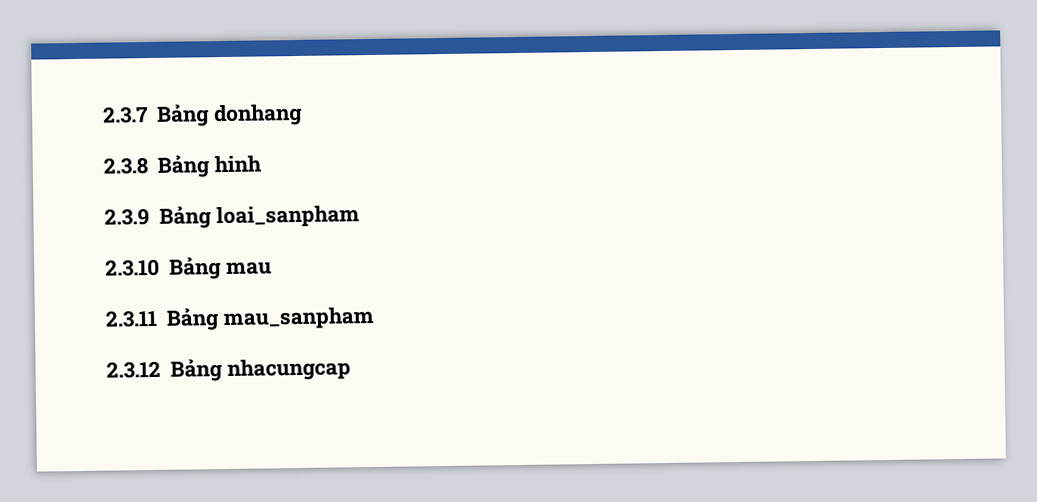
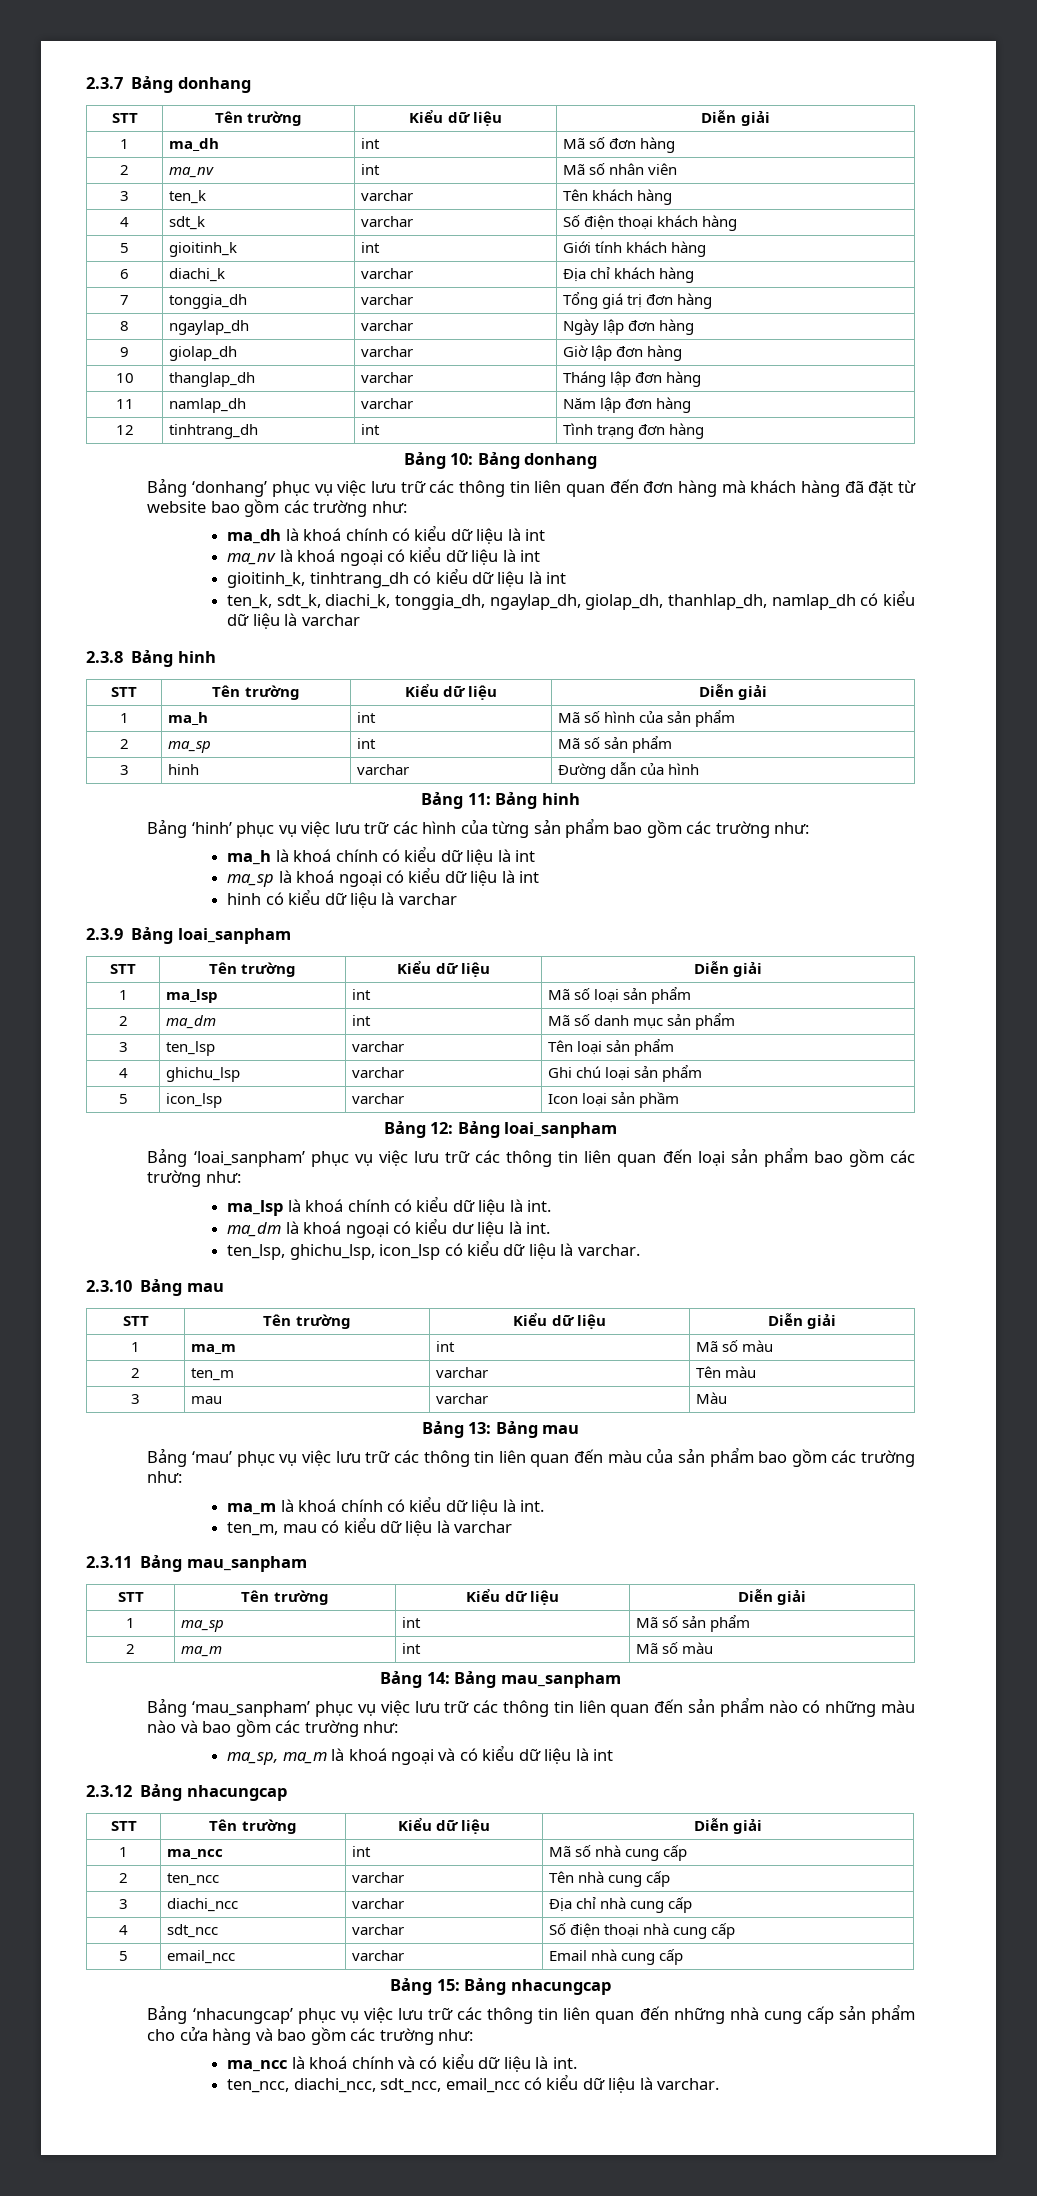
  2.3.7 Bảng donhang
+ STT | Tên trường | Kiểu dữ liệu | Diễn giải
+ 1 | ma_dh | int | Mã số đơn hàng
+ 2 | ma_nv | int | Mã số nhân viên
+ 3 | ten_k | varchar | Tên khách hàng
+ 4 | sdt_k | varchar | Số điện thoại khách hàng
+ 5 | gioitinh_k | int | Giới tính khách hàng
+ 6 | diachi_k | varchar | Địa chỉ khách hàng
+ 7 | tonggia_dh | varchar | Tổng giá trị đơn hàng
+ 8 | ngaylap_dh | varchar | Ngày lập đơn hàng
+ 9 | giolap_dh | varchar | Giờ lập đơn hàng
+ 10 | thanglap_dh | varchar | Tháng lập đơn hàng
+ 11 | namlap_dh | varchar | Năm lập đơn hàng
+ 12 | tinhtrang_dh | int | Tình trạng đơn hàng
+ Bảng 10: Bảng donhang
+ Bảng ‘donhang’ phục vụ việc lưu trữ các thông tin liên quan đến đơn hàng mà khách hàng đã đặt từ website bao gồm các trường như:
+ ma_dh là khoá chính có kiểu dữ liệu là int
+ ma_nv là khoá ngoại có kiểu dữ liệu là int
+ gioitinh_k, tinhtrang_dh có kiểu dữ liệu là int
+ ten_k, sdt_k, diachi_k, tonggia_dh, ngaylap_dh, giolap_dh, thanhlap_dh, namlap_dh có kiểu dữ liệu là varchar
  2.3.8 Bảng hinh
+ STT | Tên trường | Kiểu dữ liệu | Diễn giải
+ 1 | ma_h | int | Mã số hình của sản phẩm
+ 2 | ma_sp | int | Mã số sản phẩm
+ 3 | hinh | varchar | Đường dẫn của hình
+ Bảng 11: Bảng hinh
+ Bảng ‘hinh’ phục vụ việc lưu trữ các hình của từng sản phẩm bao gồm các trường như:
+ ma_h là khoá chính có kiểu dữ liệu là int
+ ma_sp là khoá ngoại có kiểu dữ liệu là int
+ hinh có kiểu dữ liệu là varchar
  2.3.9 Bảng loai_sanpham
+ STT | Tên trường | Kiểu dữ liệu | Diễn giải
+ 1 | ma_lsp | int | Mã số loại sản phẩm
+ 2 | ma_dm | int | Mã số danh mục sản phẩm
+ 3 | ten_lsp | varchar | Tên loại sản phẩm
+ 4 | ghichu_lsp | varchar | Ghi chú loại sản phẩm
+ 5 | icon_lsp | varchar | Icon loại sản phầm
+ Bảng 12: Bảng loai_sanpham
+ Bảng ‘loai_sanpham’ phục vụ việc lưu trữ các thông tin liên quan đến loại sản phẩm bao gồm các trường như:
+ ma_lsp là khoá chính có kiểu dữ liệu là int.
+ ma_dm là khoá ngoại có kiểu dư liệu là int.
+ ten_lsp, ghichu_lsp, icon_lsp có kiểu dữ liệu là varchar.
  2.3.10 Bảng mau
+ STT | Tên trường | Kiểu dữ liệu | Diễn giải
+ 1 | ma_m | int | Mã số màu
+ 2 | ten_m | varchar | Tên màu
+ 3 | mau | varchar | Màu
+ Bảng 13: Bảng mau
+ Bảng ‘mau’ phục vụ việc lưu trữ các thông tin liên quan đến màu của sản phẩm bao gồm các trường như:
+ ma_m là khoá chính có kiểu dữ liệu là int.
+ ten_m, mau có kiểu dữ liệu là varchar
  2.3.11 Bảng mau_sanpham
+ STT | Tên trường | Kiểu dữ liệu | Diễn giải
+ 1 | ma_sp | int | Mã số sản phẩm
+ 2 | ma_m | int | Mã số màu
+ Bảng 14: Bảng mau_sanpham
+ Bảng ‘mau_sanpham’ phục vụ việc lưu trữ các thông tin liên quan đến sản phẩm nào có những màu nào và bao gồm các trường như:
+ ma_sp, ma_m là khoá ngoại và có kiểu dữ liệu là int
  2.3.12 Bảng nhacungcap
+ STT | Tên trường | Kiểu dữ liệu | Diễn giải
+ 1 | ma_ncc | int | Mã số nhà cung cấp
+ 2 | ten_ncc | varchar | Tên nhà cung cấp
+ 3 | diachi_ncc | varchar | Địa chỉ nhà cung cấp
+ 4 | sdt_ncc | varchar | Số điện thoại nhà cung cấp
+ 5 | email_ncc | varchar | Email nhà cung cấp
+ Bảng 15: Bảng nhacungcap
+ Bảng ‘nhacungcap’ phục vụ việc lưu trữ các thông tin liên quan đến những nhà cung cấp sản phẩm cho cửa hàng và bao gồm các trường như:
+ ma_ncc là khoá chính và có kiểu dữ liệu là int.
+ ten_ncc, diachi_ncc, sdt_ncc, email_ncc có kiểu dữ liệu là varchar.

